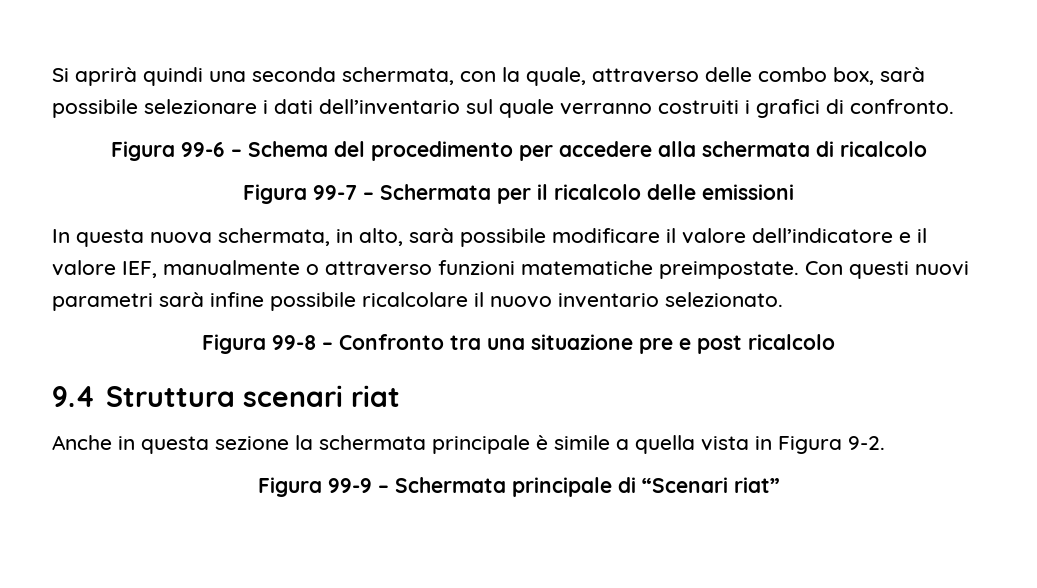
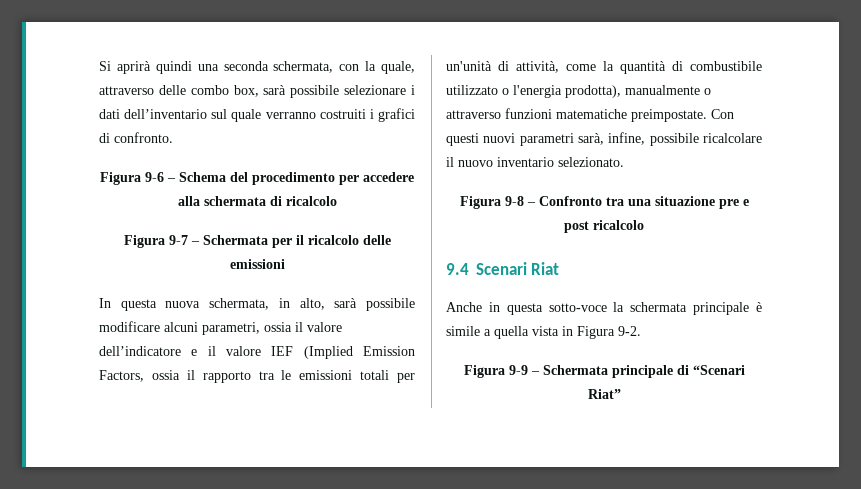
- Figura 99-6 – Schema del procedimento per accedere alla schermata di ricalcolo
+ Figura 9-6 – Schema del procedimento per accedere alla schermata di ricalcolo
- Figura 99-7 – Schermata per il ricalcolo delle emissioni
+ Figura 9-7 – Schermata per il ricalcolo delle emissioni
- In questa nuova schermata, in alto, sarà possibile modificare il valore dell’indicatore e il valore IEF, manualmente o attraverso funzioni matematiche preimpostate.
+ In questa nuova schermata, in alto, sarà possibile modificare alcuni parametri, ossia il valore dell’indicatore e il valore IEF (Implied Emission Factors, ossia il rapporto tra le emissioni totali per un'unità di attività, come la quantità di combustibile utilizzato o l'energia prodotta), manualmente o attraverso funzioni matematiche preimpostate.
- Con questi nuovi parametri sarà infine possibile ricalcolare il nuovo inventario selezionato.
+ Con questi nuovi parametri sarà, infine, possibile ricalcolare il nuovo inventario selezionato.
- Figura 99-8 – Confronto tra una situazione pre e post ricalcolo
+ Figura 9-8 – Confronto tra una situazione pre e post ricalcolo
- 9.4 Struttura scenari riat
+ 9.4 Scenari Riat
- Anche in questa sezione la schermata principale è simile a quella vista in Figura 9-2.
+ Anche in questa sotto-voce la schermata principale è simile a quella vista in Figura 9-2.
- Figura 99-9 – Schermata principale di “Scenari riat”
+ Figura 9-9 – Schermata principale di “Scenari Riat”

